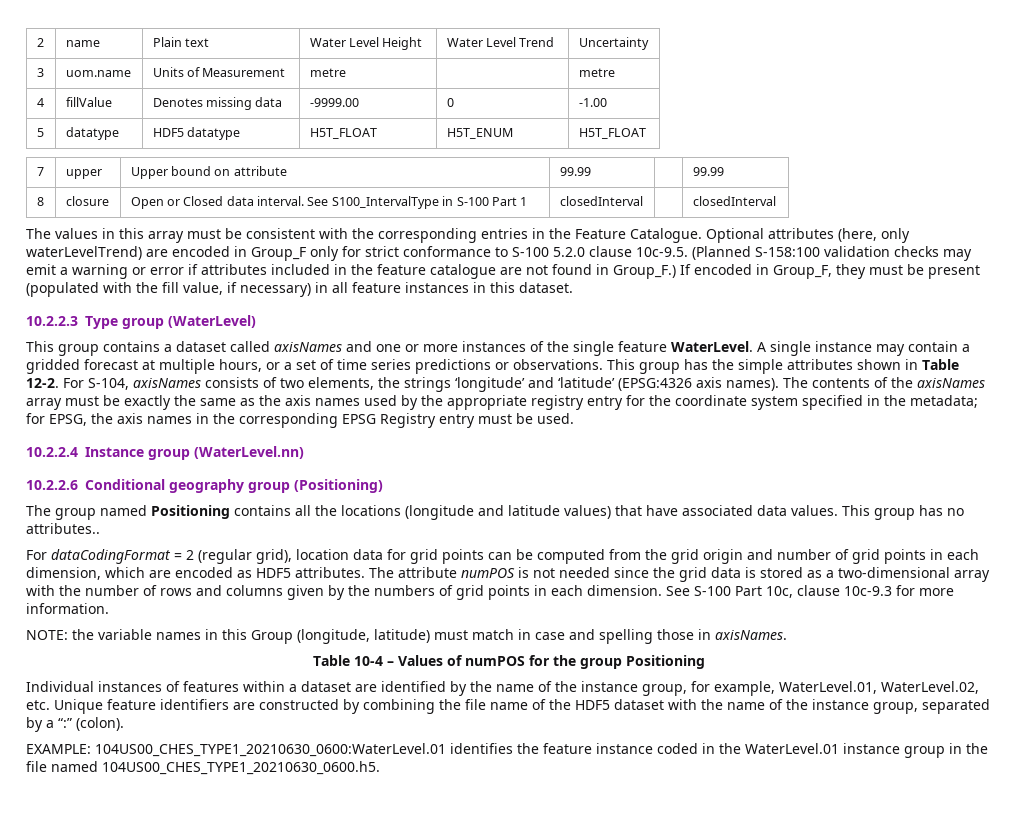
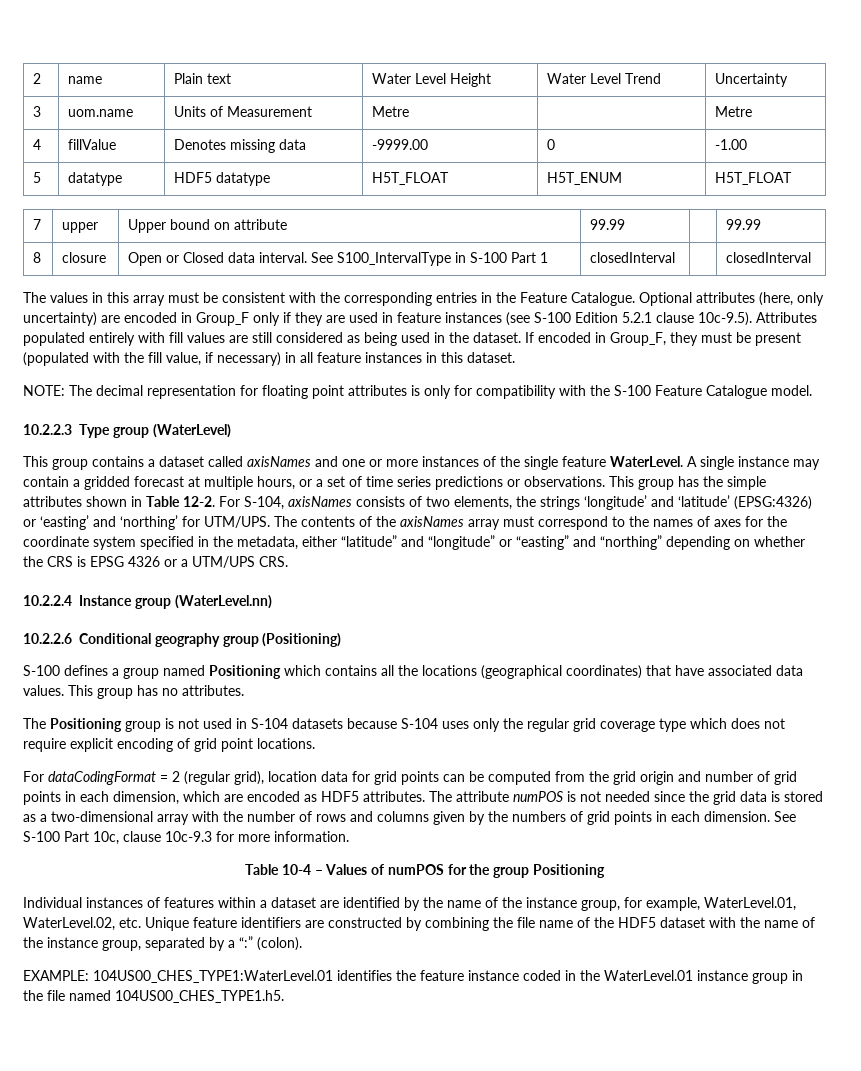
- 3 | uom.name | Units of Measurement | metre | | metre
+ 3 | uom.name | Units of Measurement | Metre | | Metre
- Optional attributes (here, only waterLevelTrend) are encoded in Group_F only for strict conformance to S-100 5.2.0 clause 10c-9.5. (Planned S-158:100 validation checks may emit a warning or error if attributes included in the feature catalogue are not found in Group_F.)
+ Optional attributes (here, only uncertainty) are encoded in Group_F only if they are used in feature instances (see S-100 Edition 5.2.1 clause 10c-9.5). Attributes populated entirely with fill values are still considered as being used in the dataset.
+ NOTE: The decimal representation for floating point attributes is only for compatibility with the S-100 Feature Catalogue model.
- For S-104, axisNames consists of two elements, the strings ‘longitude’ and ‘latitude’ (EPSG:4326 axis names).
+ For S-104, axisNames consists of two elements, the strings ‘longitude’ and ‘latitude’ (EPSG:4326) or ‘easting’ and ‘northing’ for UTM/UPS.
- The contents of the axisNames array must be exactly the same as the axis names used by the appropriate registry entry for the coordinate system specified in the metadata; for EPSG, the axis names in the corresponding EPSG Registry entry must be used.
+ The contents of the axisNames array must correspond to the names of axes for the coordinate system specified in the metadata, either “latitude” and “longitude” or “easting” and “northing” depending on whether the CRS is EPSG 4326 or a UTM/UPS CRS.
- The group named Positioning contains all the locations (longitude and latitude values) that have associated data values.
+ S-100 defines a group named Positioning which contains all the locations (geographical coordinates) that have associated data values.
- This group has no attributes..
+ This group has no attributes.
+ The Positioning group is not used in S-104 datasets because S-104 uses only the regular grid coverage type which does not require explicit encoding of grid point locations.
- NOTE: the variable names in this Group (longitude, latitude) must match in case and spelling those in axisNames.
- EXAMPLE: 104US00_CHES_TYPE1_20210630_0600:WaterLevel.01 identifies the feature instance coded in the WaterLevel.01 instance group in the file named 104US00_CHES_TYPE1_20210630_0600.h5.
+ EXAMPLE: 104US00_CHES_TYPE1:WaterLevel.01 identifies the feature instance coded in the WaterLevel.01 instance group in the file named 104US00_CHES_TYPE1.h5.

